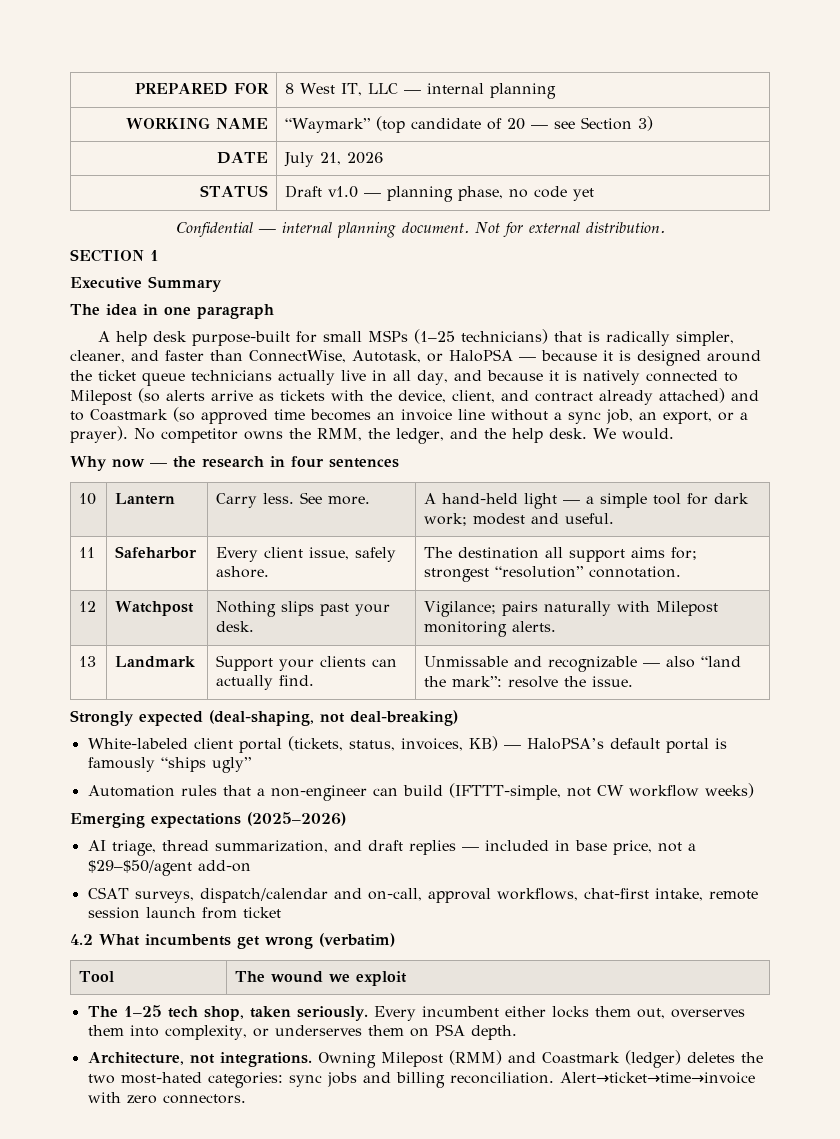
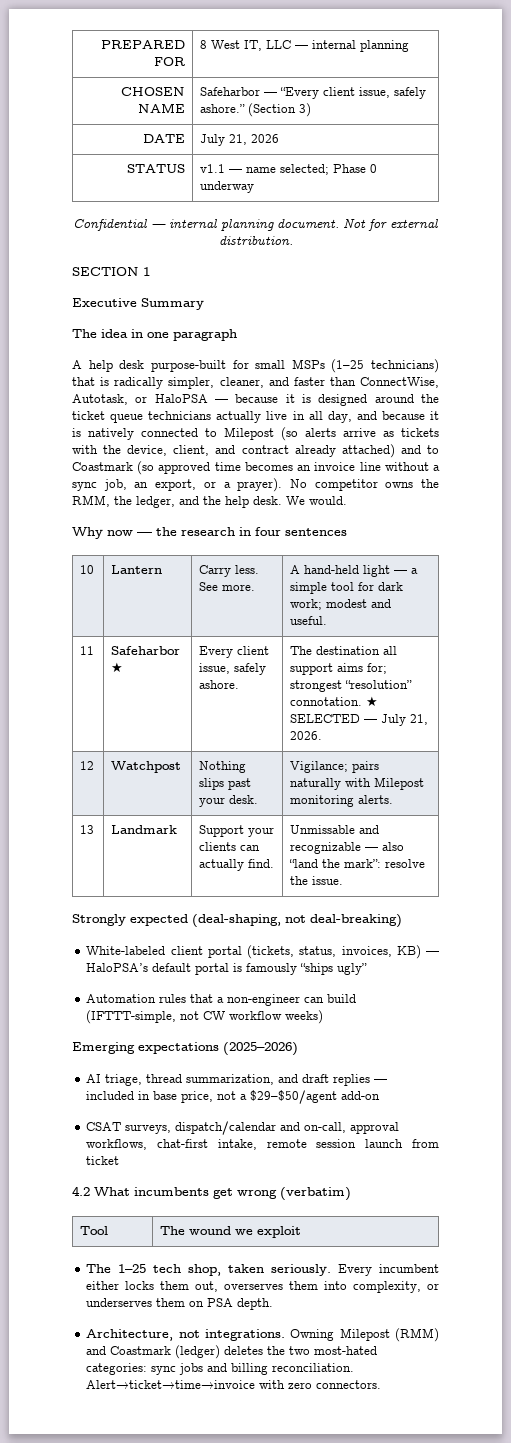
- WORKING NAME | “Waymark” (top candidate of 20 — see Section 3)
+ CHOSEN NAME | Safeharbor — “Every client issue, safely ashore.” (Section 3)
- STATUS | Draft v1.0 — planning phase, no code yet
+ STATUS | v1.1 — name selected; Phase 0 underway
- 11 | Safeharbor | Every client issue, safely ashore. | The destination all support aims for; strongest “resolution” connotation.
+ 11 | Safeharbor ★ | Every client issue, safely ashore. | The destination all support aims for; strongest “resolution” connotation. ★ SELECTED — July 21, 2026.

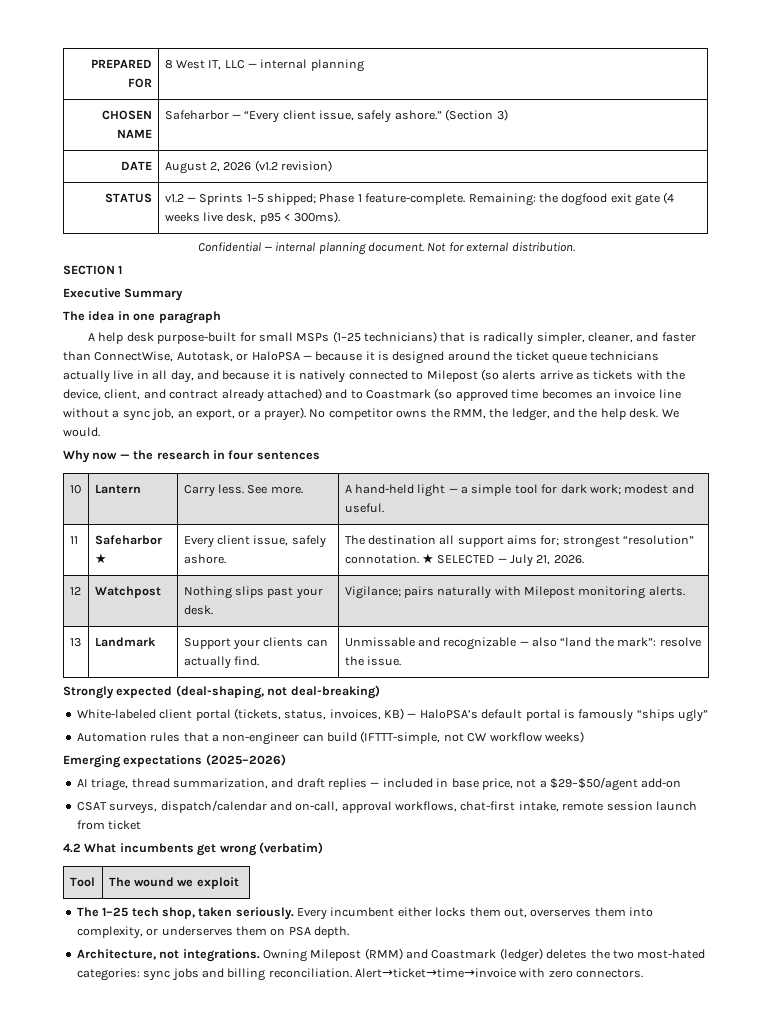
- DATE | July 21, 2026
+ DATE | August 2, 2026 (v1.2 revision)
- STATUS | v1.1 — name selected; Phase 0 underway
+ STATUS | v1.2 — Sprints 1–5 shipped; Phase 1 feature-complete. Remaining: the dogfood exit gate (4 weeks live desk, p95 < 300ms).

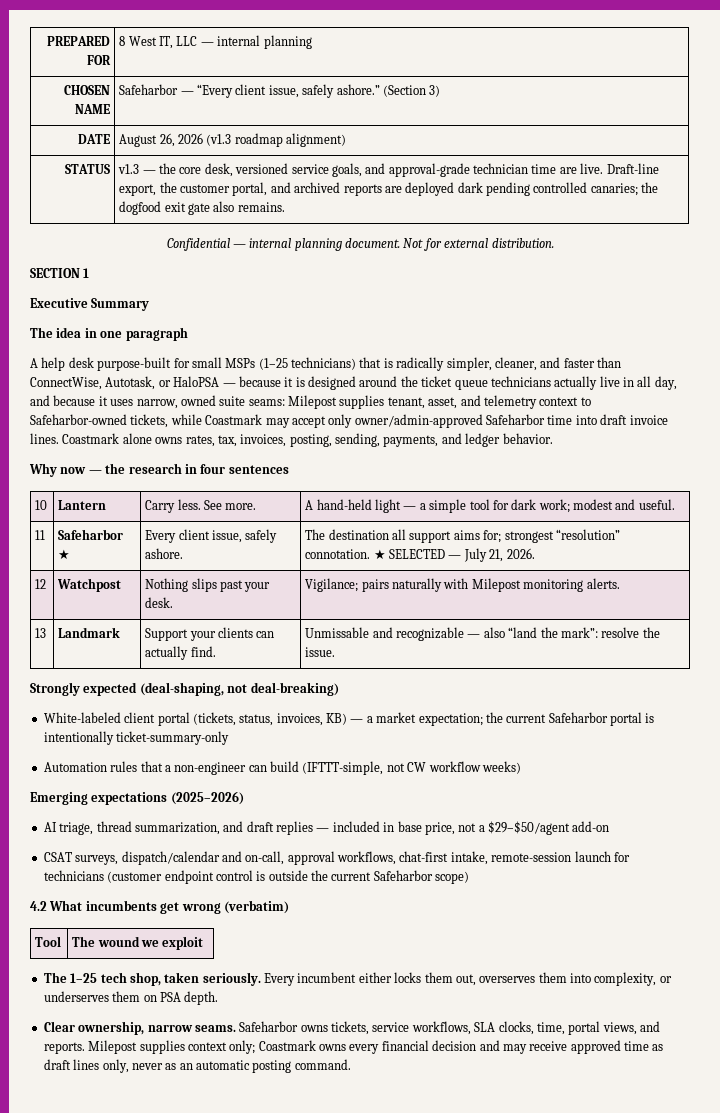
- DATE | August 2, 2026 (v1.2 revision)
- STATUS | v1.2 — Sprints 1–5 shipped; Phase 1 feature-complete. Remaining: the dogfood exit gate (4 weeks live desk, p95 < 300ms).
+ DATE | August 26, 2026 (v1.3 roadmap alignment)
+ STATUS | v1.3 — the core desk, versioned service goals, and approval-grade technician time are live. Draft-line export, the customer portal, and archived reports are deployed dark pending controlled canaries; the dogfood exit gate also remains.
- A help desk purpose-built for small MSPs (1–25 technicians) that is radically simpler, cleaner, and faster than ConnectWise, Autotask, or HaloPSA — because it is designed around the ticket queue technicians actually live in all day, and because it is natively connected to Milepost (so alerts arrive as tickets with the device, client, and contract already attached) and to Coastmark (so approved time becomes an invoice line without a sync job, an export, or a prayer). No competitor owns the RMM, the ledger, and the help desk. We would.
+ A help desk purpose-built for small MSPs (1–25 technicians) that is radically simpler, cleaner, and faster than ConnectWise, Autotask, or HaloPSA — because it is designed around the ticket queue technicians actually live in all day, and because it uses narrow, owned suite seams: Milepost supplies tenant, asset, and telemetry context to Safeharbor-owned tickets, while Coastmark may accept only owner/admin-approved Safeharbor time into draft invoice lines. Coastmark alone owns rates, tax, invoices, posting, sending, payments, and ledger behavior.
- White-labeled client portal (tickets, status, invoices, KB) — HaloPSA’s default portal is famously “ships ugly”
+ White-labeled client portal (tickets, status, invoices, KB) — a market expectation; the current Safeharbor portal is intentionally ticket-summary-only
- CSAT surveys, dispatch/calendar and on-call, approval workflows, chat-first intake, remote session launch from ticket
+ CSAT surveys, dispatch/calendar and on-call, approval workflows, chat-first intake, remote-session launch for technicians (customer endpoint control is outside the current Safeharbor scope)
- Architecture, not integrations. Owning Milepost (RMM) and Coastmark (ledger) deletes the two most-hated categories: sync jobs and billing reconciliation. Alert→ticket→time→invoice with zero connectors.
+ Clear ownership, narrow seams. Safeharbor owns tickets, service workflows, SLA clocks, time, portal views, and reports. Milepost supplies context only; Coastmark owns every financial decision and may receive approved time as draft lines only, never as an automatic posting command.

